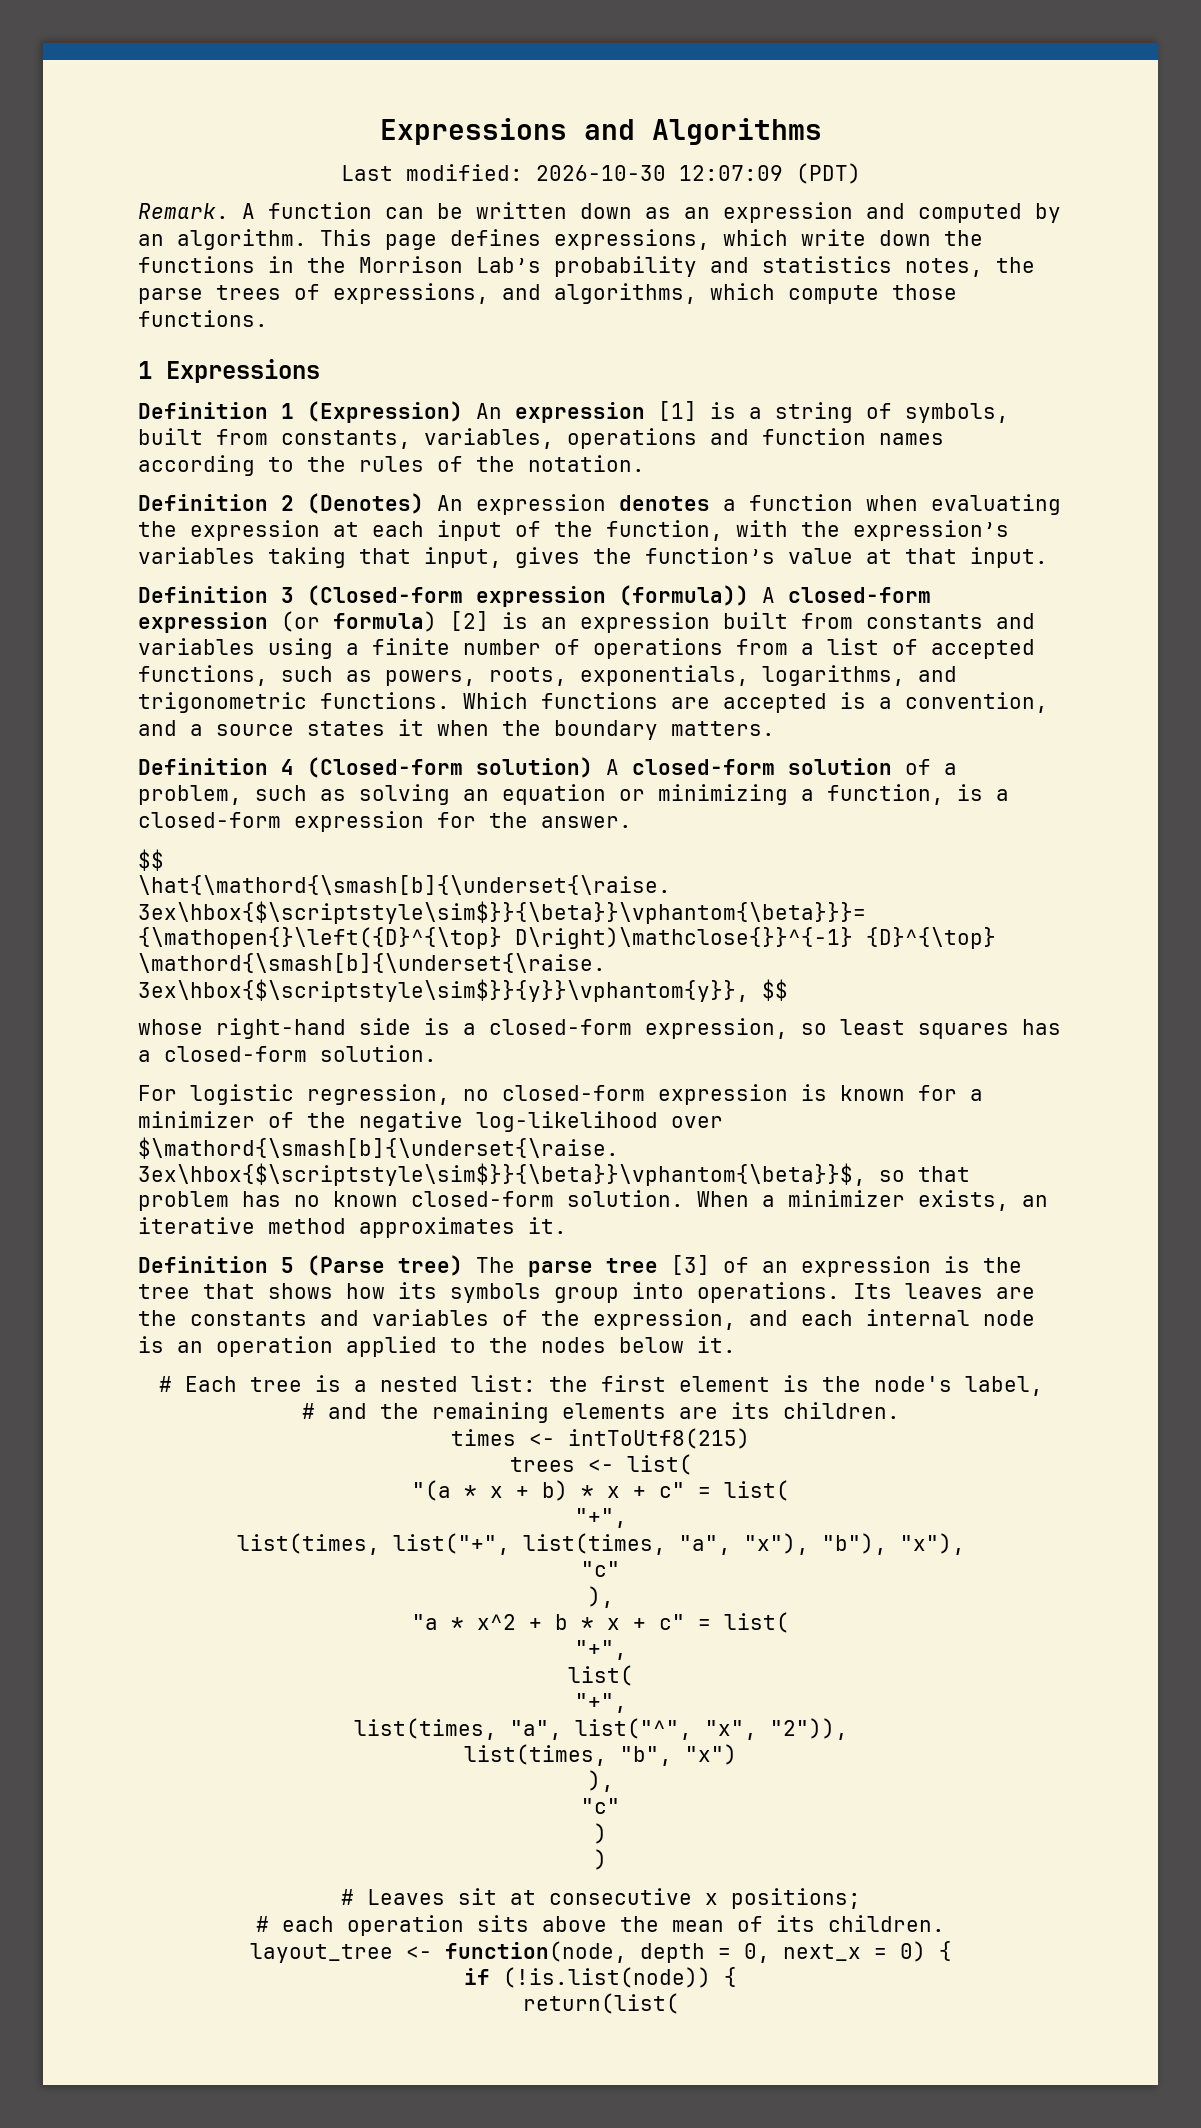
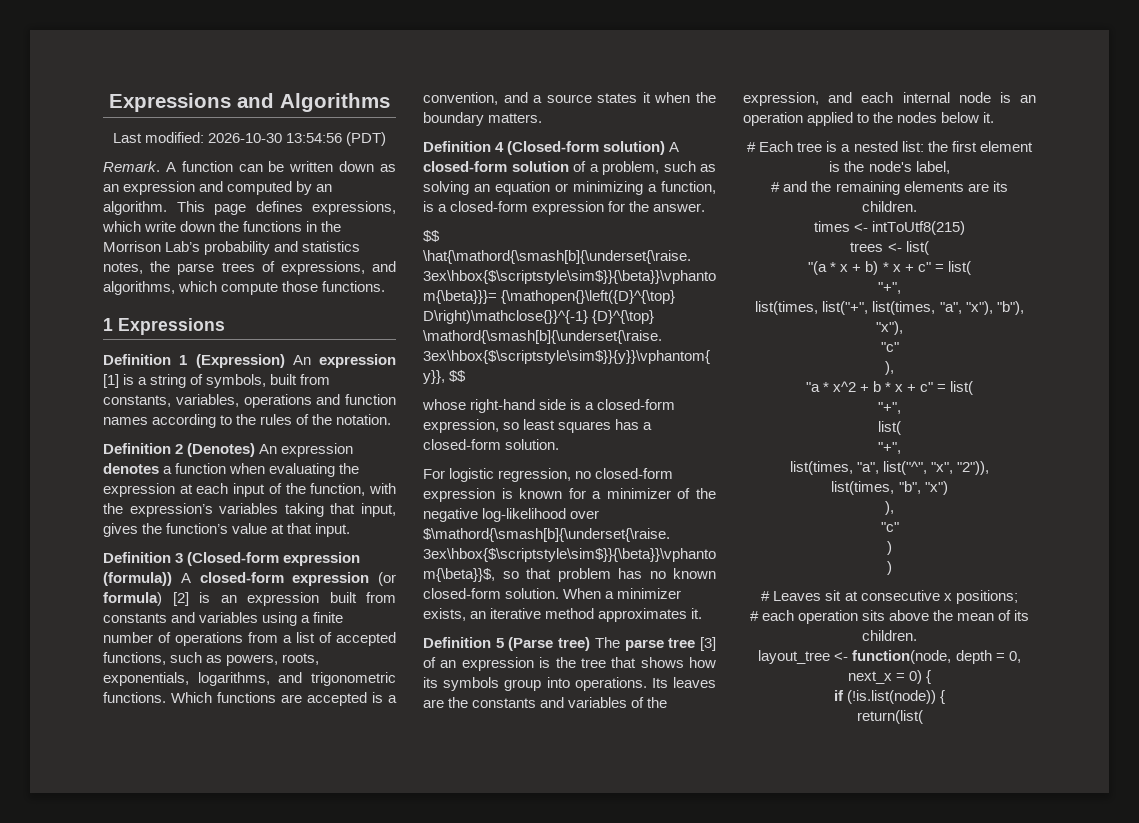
- Last modified: 2026-10-30 12:07:09 (PDT)
+ Last modified: 2026-10-30 13:54:56 (PDT)

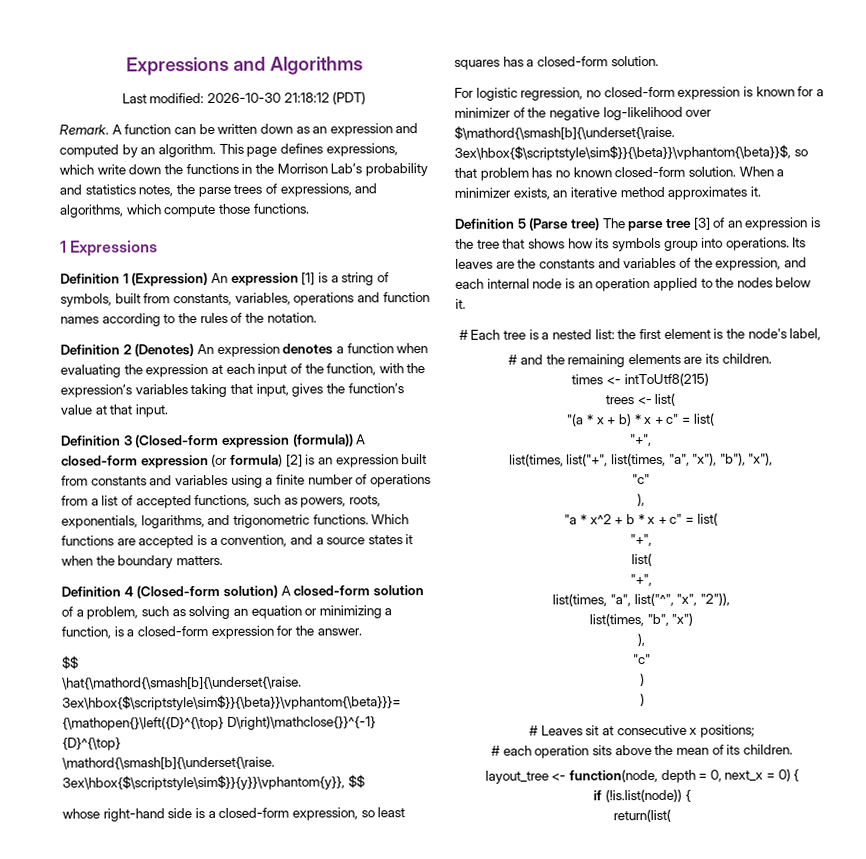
- Last modified: 2026-10-30 13:54:56 (PDT)
+ Last modified: 2026-10-30 21:18:12 (PDT)

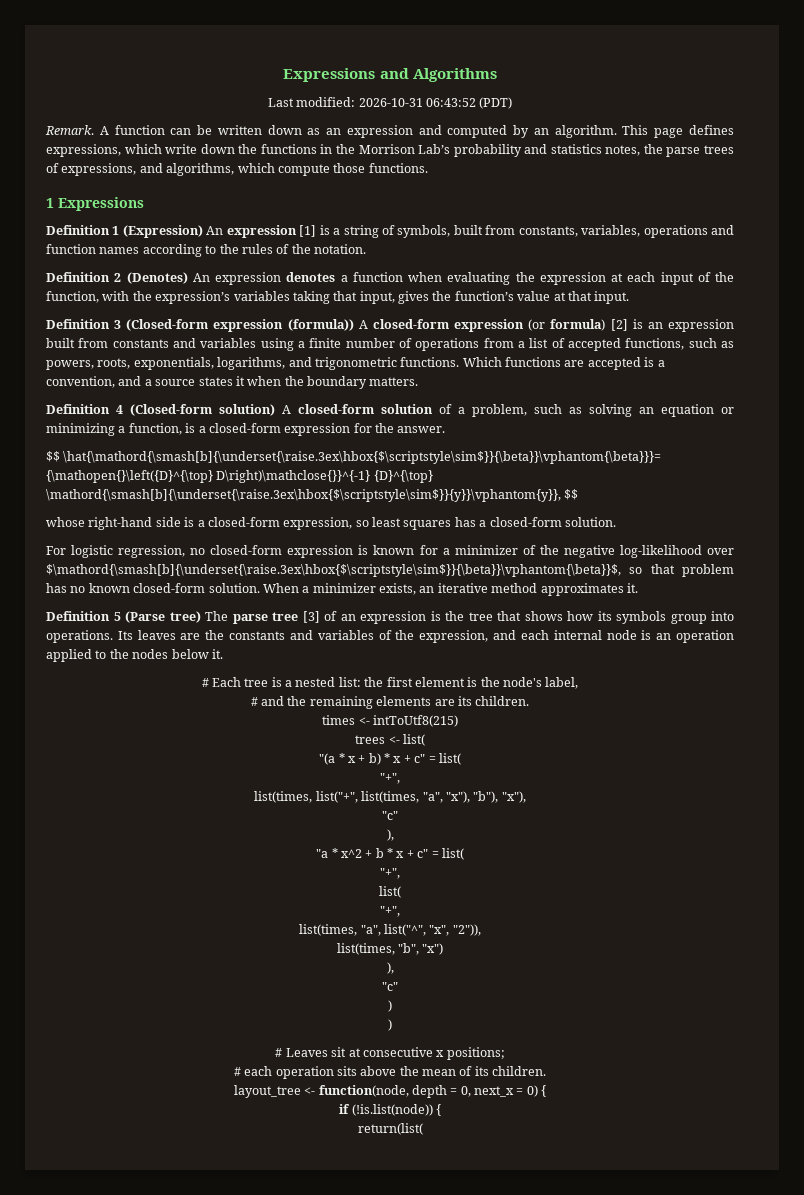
- Last modified: 2026-10-30 21:18:12 (PDT)
+ Last modified: 2026-10-31 06:43:52 (PDT)

